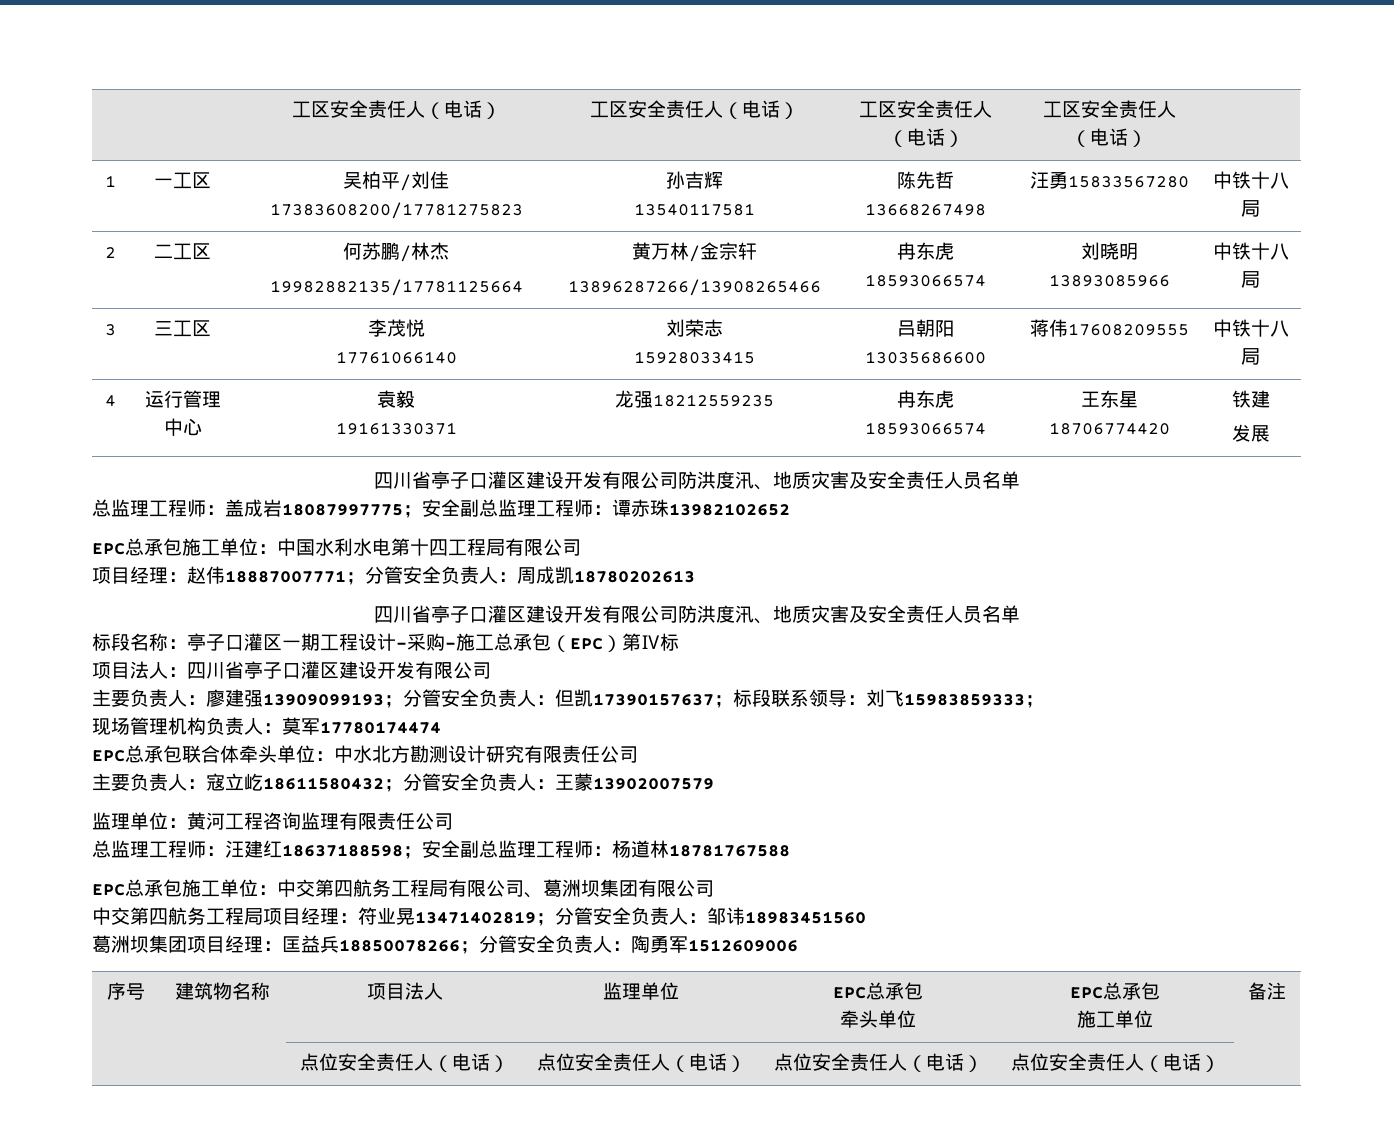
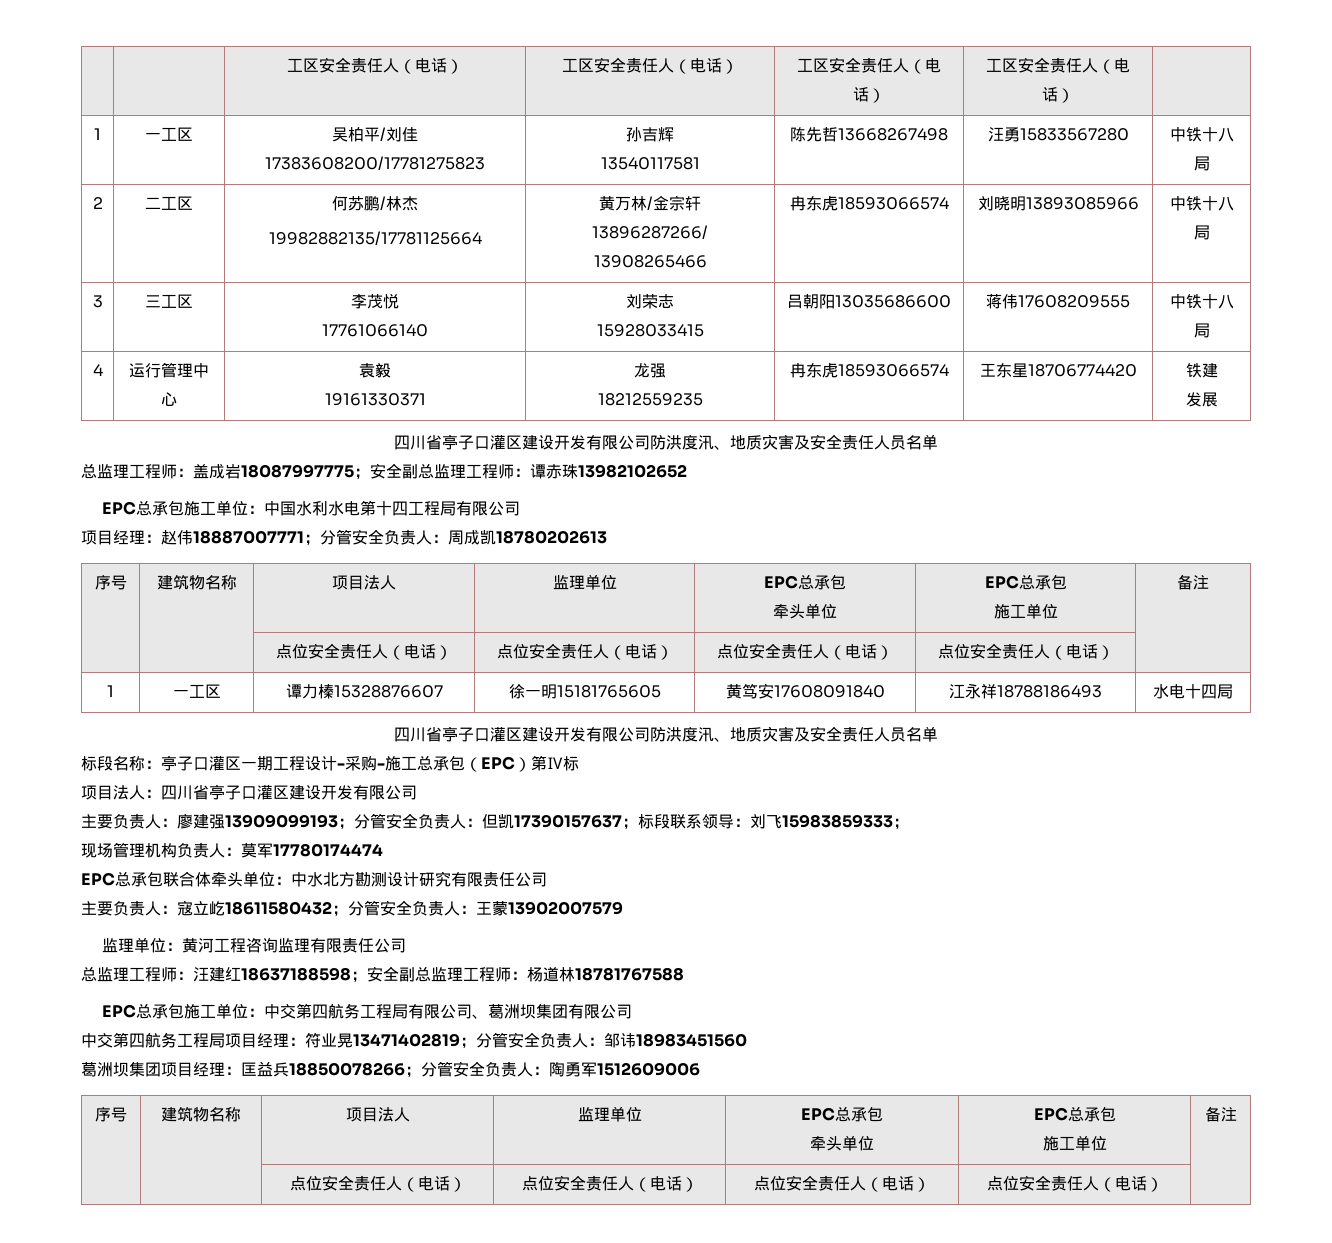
  4 | 运行管理中心 | 袁毅
- 19161330371 | 龙强18212559235 | 冉东虎18593066574 | 王东星18706774420 | 铁建
+ 19161330371 | 龙强
+ 18212559235 | 冉东虎18593066574 | 王东星18706774420 | 铁建
  项目经理：赵伟18887007771；分管安全负责人：周成凯18780202613
+ 序号 | 建筑物名称 | 项目法人 | 监理单位 | EPC总承包
+ 牵头单位 | EPC总承包
+ 施工单位 | 备注
+ | | 点位安全责任人（电话） | 点位安全责任人（电话） | 点位安全责任人（电话） | 点位安全责任人（电话） |
+ 1 | 一工区 | 谭力榛15328876607 | 徐一明15181765605 | 黄笃安17608091840 | 江永祥18788186493 | 水电十四局

